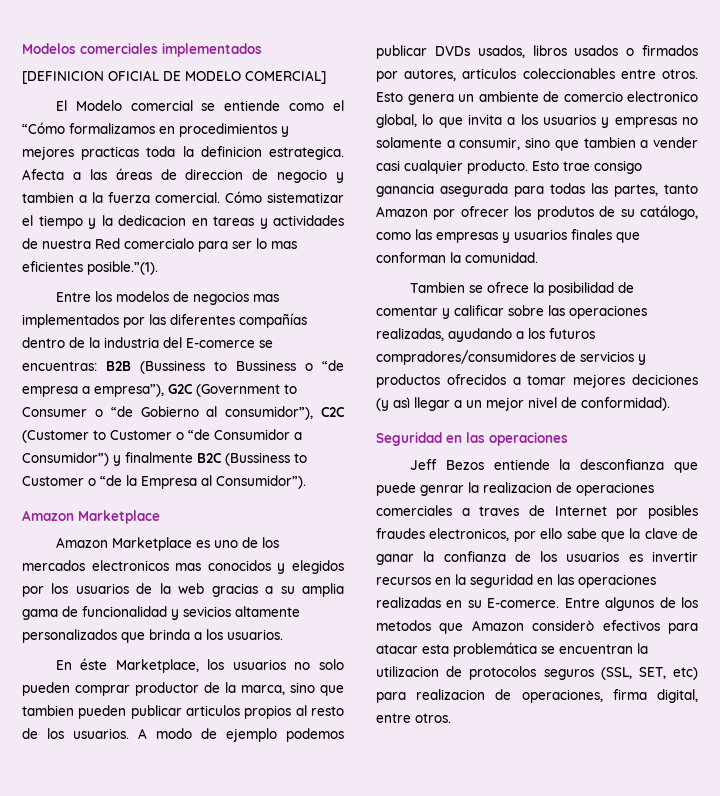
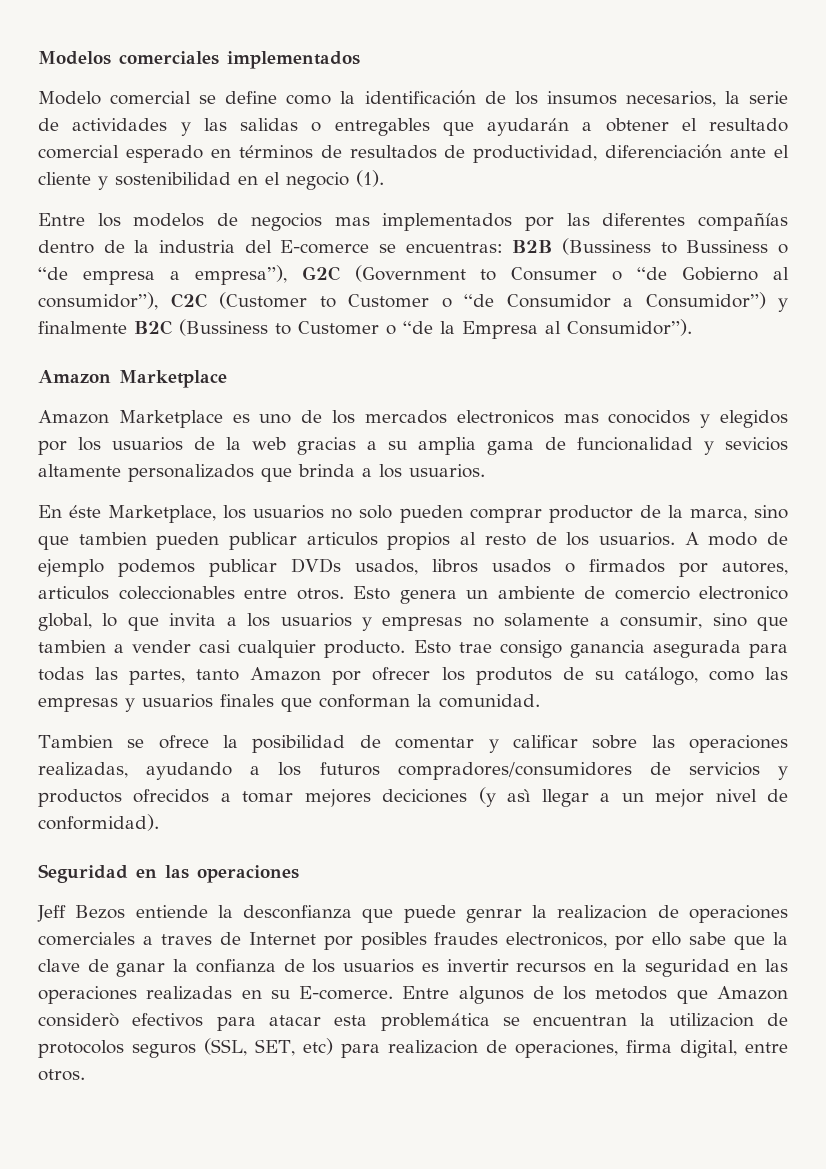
- [DEFINICION OFICIAL DE MODELO COMERCIAL]
- El Modelo comercial se entiende como el “Cómo formalizamos en procedimientos y mejores practicas toda la definicion estrategica. Afecta a las áreas de direccion de negocio y tambien a la fuerza comercial. Cómo sistematizar el tiempo y la dedicacion en tareas y actividades de nuestra Red comercialo para ser lo mas eficientes posible.”(1).
+ Modelo comercial se define como la identificación de los insumos necesarios, la serie de actividades y las salidas o entregables que ayudarán a obtener el resultado comercial esperado en términos de resultados de productividad, diferenciación ante el cliente y sostenibilidad en el negocio (1).

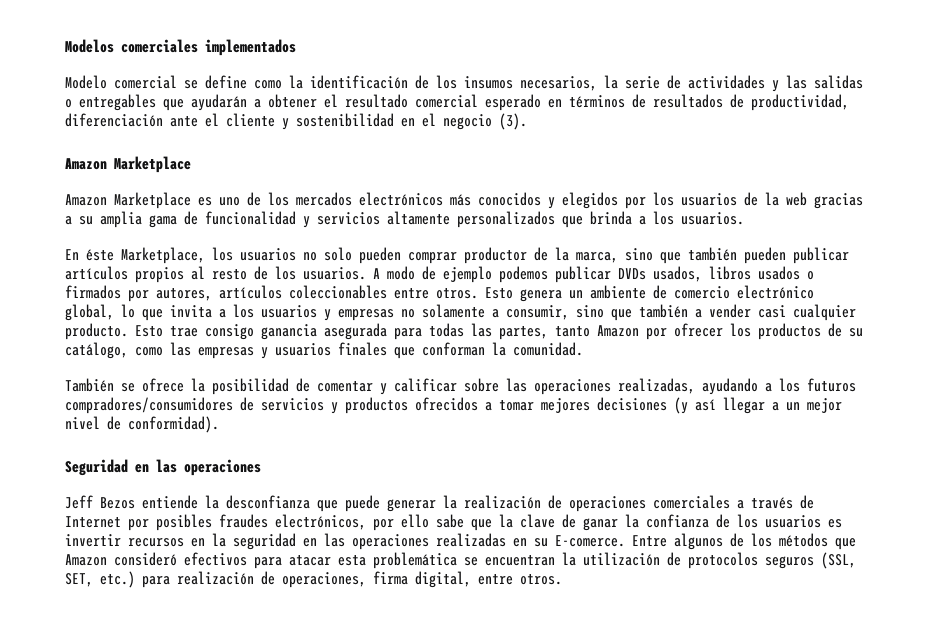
- Modelo comercial se define como la identificación de los insumos necesarios, la serie de actividades y las salidas o entregables que ayudarán a obtener el resultado comercial esperado en términos de resultados de productividad, diferenciación ante el cliente y sostenibilidad en el negocio (1).
- Entre los modelos de negocios mas implementados por las diferentes compañías dentro de la industria del E-comerce se encuentras: B2B (Bussiness to Bussiness o “de empresa a empresa”), G2C (Government to Consumer o “de Gobierno al consumidor”), C2C (Customer to Customer o “de Consumidor a Consumidor”) y finalmente B2C (Bussiness to Customer o “de la Empresa al Consumidor”).
+ Modelo comercial se define como la identificación de los insumos necesarios, la serie de actividades y las salidas o entregables que ayudarán a obtener el resultado comercial esperado en términos de resultados de productividad, diferenciación ante el cliente y sostenibilidad en el negocio (3).
- Amazon Marketplace es uno de los mercados electronicos mas conocidos y elegidos por los usuarios de la web gracias a su amplia gama de funcionalidad y sevicios altamente personalizados que brinda a los usuarios.
+ Amazon Marketplace es uno de los mercados electrónicos más conocidos y elegidos por los usuarios de la web gracias a su amplia gama de funcionalidad y servicios altamente personalizados que brinda a los usuarios.
- En éste Marketplace, los usuarios no solo pueden comprar productor de la marca, sino que tambien pueden publicar articulos propios al resto de los usuarios.
+ En éste Marketplace, los usuarios no solo pueden comprar productor de la marca, sino que también pueden publicar artículos propios al resto de los usuarios.
- A modo de ejemplo podemos publicar DVDs usados, libros usados o firmados por autores, articulos coleccionables entre otros.
+ A modo de ejemplo podemos publicar DVDs usados, libros usados o firmados por autores, artículos coleccionables entre otros.
- Esto genera un ambiente de comercio electronico global, lo que invita a los usuarios y empresas no solamente a consumir, sino que tambien a vender casi cualquier producto.
+ Esto genera un ambiente de comercio electrónico global, lo que invita a los usuarios y empresas no solamente a consumir, sino que también a vender casi cualquier producto.
- Esto trae consigo ganancia asegurada para todas las partes, tanto Amazon por ofrecer los produtos de su catálogo, como las empresas y usuarios finales que conforman la comunidad.
+ Esto trae consigo ganancia asegurada para todas las partes, tanto Amazon por ofrecer los productos de su catálogo, como las empresas y usuarios finales que conforman la comunidad.
- Tambien se ofrece la posibilidad de comentar y calificar sobre las operaciones realizadas, ayudando a los futuros compradores/consumidores de servicios y productos ofrecidos a tomar mejores deciciones (y asì llegar a un mejor nivel de conformidad).
+ También se ofrece la posibilidad de comentar y calificar sobre las operaciones realizadas, ayudando a los futuros compradores/consumidores de servicios y productos ofrecidos a tomar mejores decisiones (y así llegar a un mejor nivel de conformidad).
- Jeff Bezos entiende la desconfianza que puede genrar la realizacion de operaciones comerciales a traves de Internet por posibles fraudes electronicos, por ello sabe que la clave de ganar la confianza de los usuarios es invertir recursos en la seguridad en las operaciones realizadas en su E-comerce.
+ Jeff Bezos entiende la desconfianza que puede generar la realización de operaciones comerciales a través de Internet por posibles fraudes electrónicos, por ello sabe que la clave de ganar la confianza de los usuarios es invertir recursos en la seguridad en las operaciones realizadas en su E-comerce.
- Entre algunos de los metodos que Amazon considerò efectivos para atacar esta problemática se encuentran la utilizacion de protocolos seguros (SSL, SET, etc) para realizacion de operaciones, firma digital, entre otros.
+ Entre algunos de los métodos que Amazon consideró efectivos para atacar esta problemática se encuentran la utilización de protocolos seguros (SSL, SET, etc.) para realización de operaciones, firma digital, entre otros.

